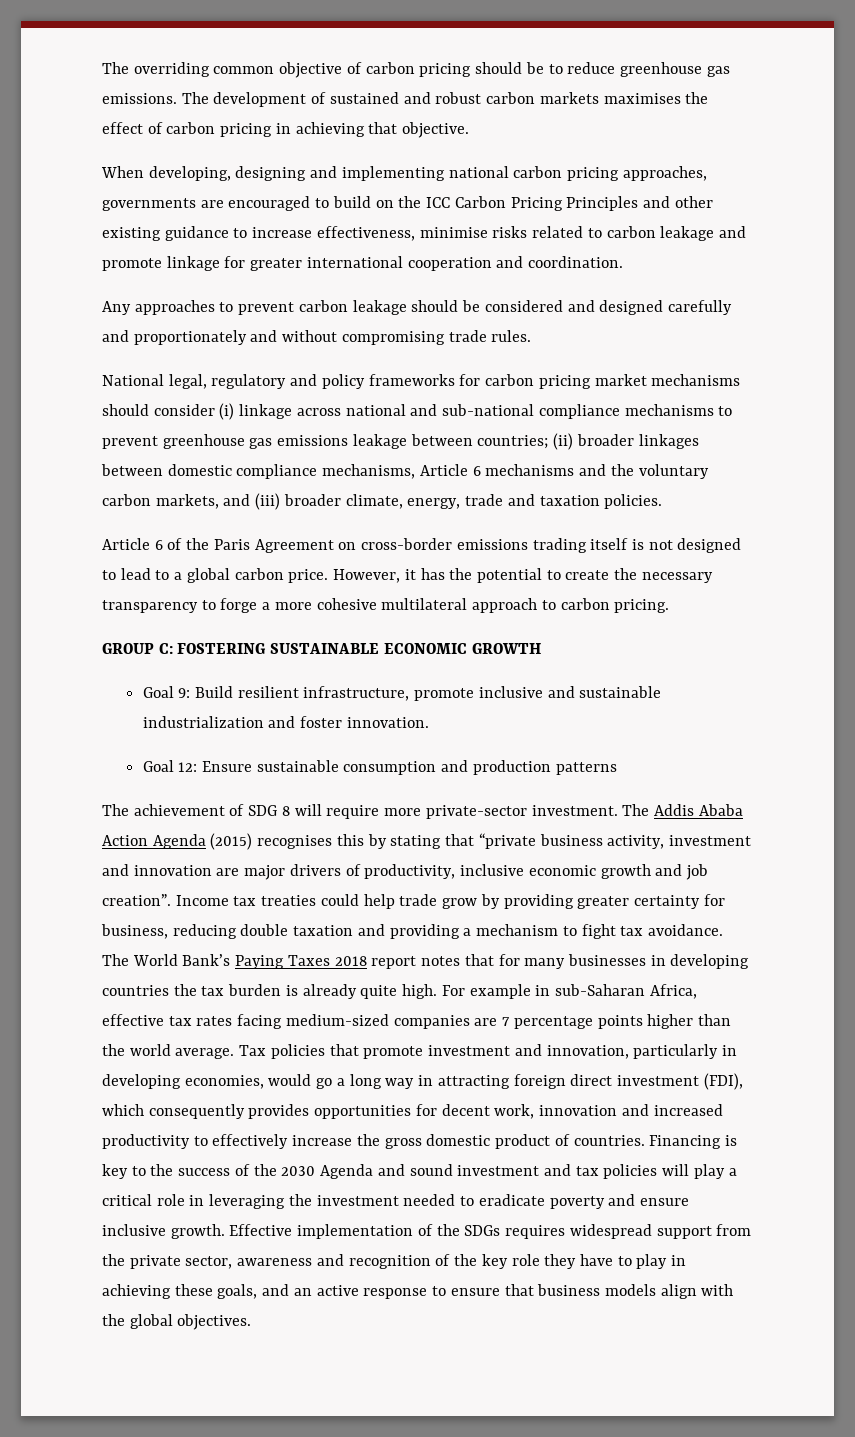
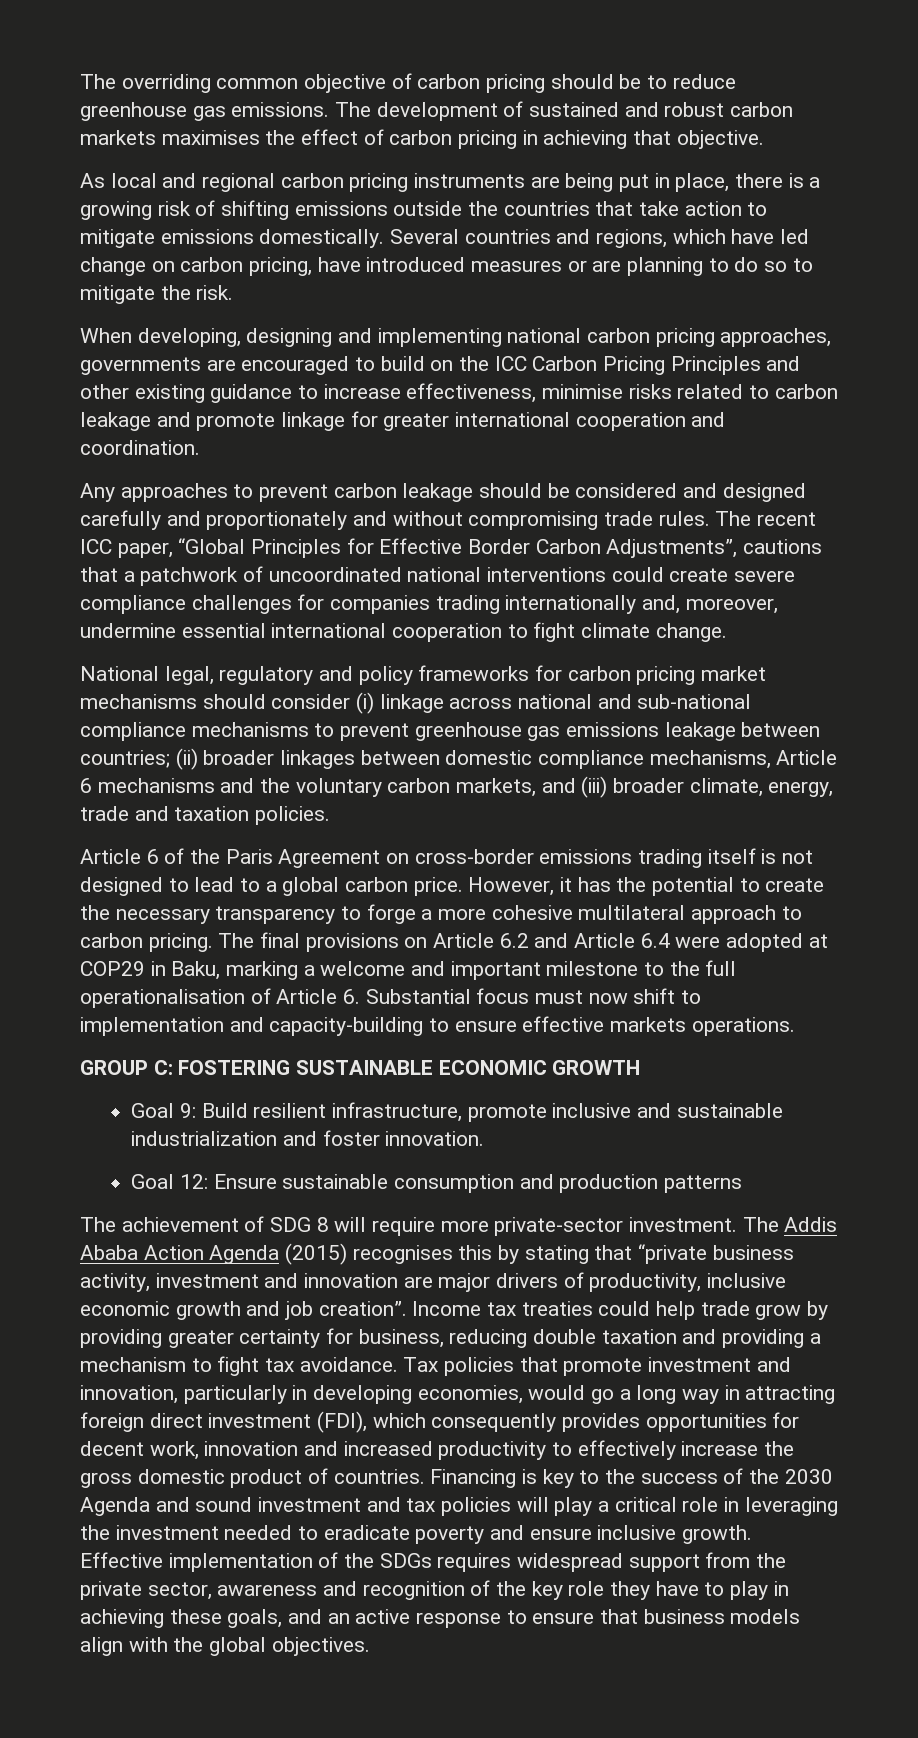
+ As local and regional carbon pricing instruments are being put in place, there is a growing risk of shifting emissions outside the countries that take action to mitigate emissions domestically. Several countries and regions, which have led change on carbon pricing, have introduced measures or are planning to do so to mitigate the risk.
+ The recent ICC paper, “Global Principles for Effective Border Carbon Adjustments”, cautions that a patchwork of uncoordinated national interventions could create severe compliance challenges for companies trading internationally and, moreover, undermine essential international cooperation to fight climate change.
+ The final provisions on Article 6.2 and Article 6.4 were adopted at COP29 in Baku, marking a welcome and important milestone to the full operationalisation of Article 6. Substantial focus must now shift to implementation and capacity-building to ensure effective markets operations.
- The World Bank’s Paying Taxes 2018 report notes that for many businesses in developing countries the tax burden is already quite high. For example in sub-Saharan Africa, effective tax rates facing medium-sized companies are 7 percentage points higher than the world average.

